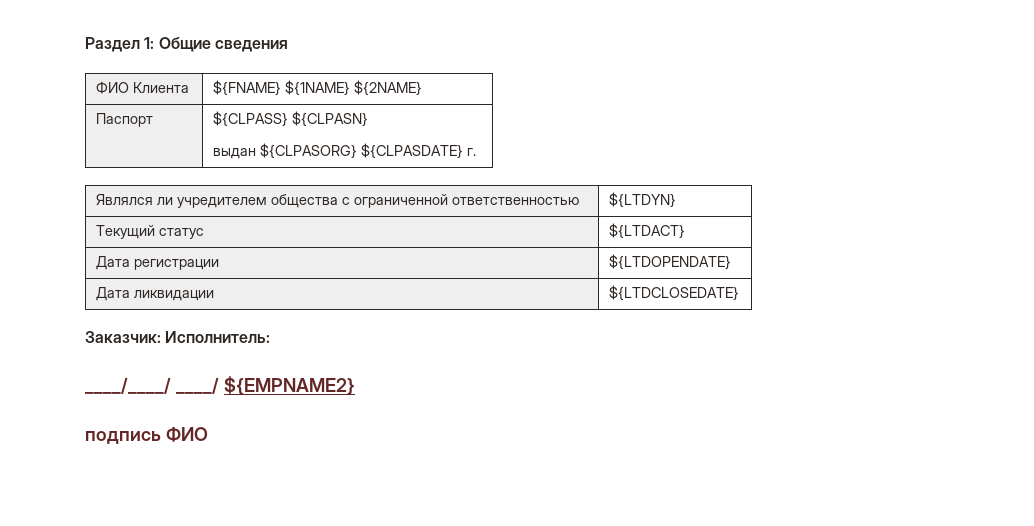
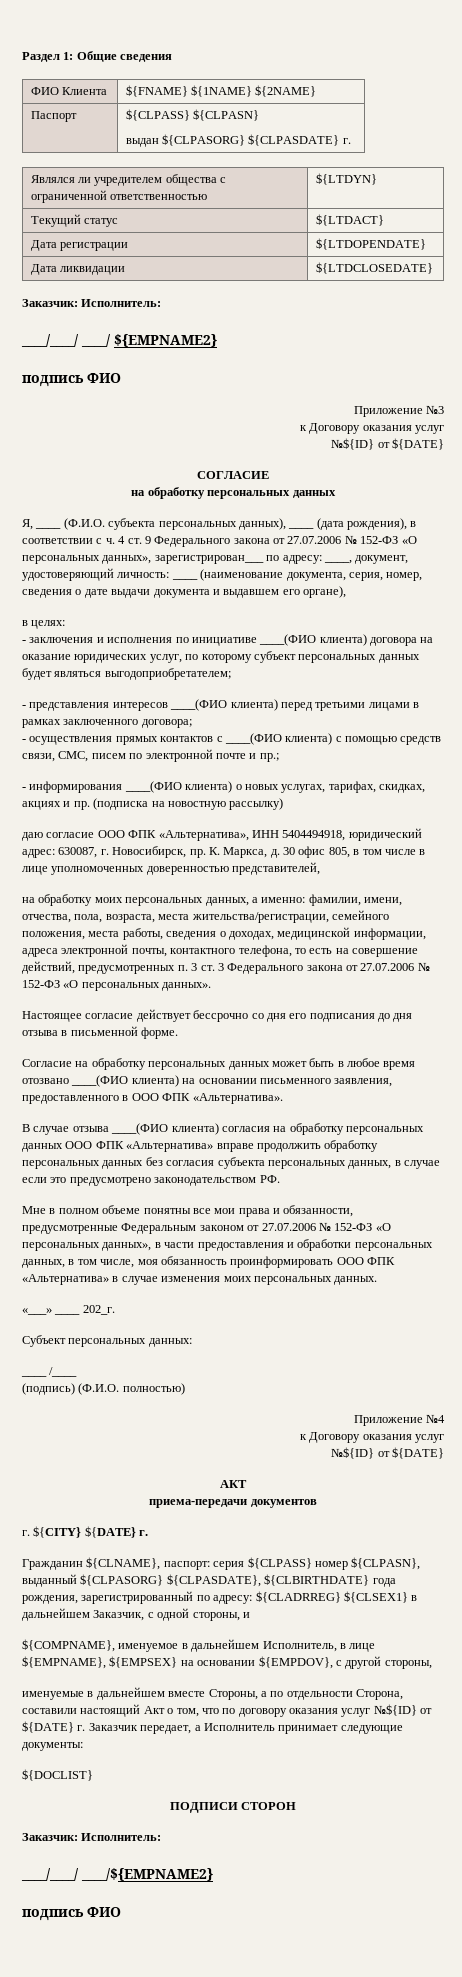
+ Приложение №3
+ к Договору оказания услуг
+ №${ID} от ${DATE}
+ СОГЛАСИЕ
+ на обработку персональных данных
+ Я, ____ (Ф.И.О. субъекта персональных данных), ____ (дата рождения), в соответствии с ч. 4 ст. 9 Федерального закона от 27.07.2006 № 152-ФЗ «О персональных данных», зарегистрирован___ по адресу: ____, документ, удостоверяющий личность: ____ (наименование документа, серия, номер, сведения о дате выдачи документа и выдавшем его органе),
+ в целях:
+ - заключения и исполнения по инициативе ____(ФИО клиента) договора на оказание юридических услуг, по которому субъект персональных данных будет являться выгодоприобретателем;
+ - представления интересов ____(ФИО клиента) перед третьими лицами в рамках заключенного договора;
+ - осуществления прямых контактов с ____(ФИО клиента) с помощью средств связи, СМС, писем по электронной почте и пр.;
+ - информирования ____(ФИО клиента) о новых услугах, тарифах, скидках, акциях и пр. (подписка на новостную рассылку)
+ даю согласие ООО ФПК «Альтернатива», ИНН 5404494918, юридический адрес: 630087, г. Новосибирск, пр. К. Маркса, д. 30 офис 805, в том числе в лице уполномоченных доверенностью представителей,
+ на обработку моих персональных данных, а именно: фамилии, имени, отчества, пола, возраста, места жительства/регистрации, семейного положения, места работы, сведения о доходах, медицинской информации, адреса электронной почты, контактного телефона, то есть на совершение действий, предусмотренных п. 3 ст. 3 Федерального закона от 27.07.2006 № 152-ФЗ «О персональных данных».
+ Настоящее согласие действует бессрочно со дня его подписания до дня отзыва в письменной форме.
+ Согласие на обработку персональных данных может быть в любое время отозвано ____(ФИО клиента) на основании письменного заявления, предоставленного в ООО ФПК «Альтернатива».
+ В случае отзыва ____(ФИО клиента) согласия на обработку персональных данных ООО ФПК «Альтернатива» вправе продолжить обработку персональных данных без согласия субъекта персональных данных, в случае если это предусмотрено законодательством РФ.
+ Мне в полном объеме понятны все мои права и обязанности, предусмотренные Федеральным законом от 27.07.2006 № 152-ФЗ «О персональных данных», в части предоставления и обработки персональных данных, в том числе, моя обязанность проинформировать ООО ФПК «Альтернатива» в случае изменения моих персональных данных.
+ «___» ____ 202_г.
+ Субъект персональных данных:
+ ____ /____
+ (подпись) (Ф.И.О. полностью)
+ Приложение №4
+ к Договору оказания услуг
+ №${ID} от ${DATE}
+ АКТ
+ приема-передачи документов
+ г. ${CITY} ${DATE} г.
+ Гражданин ${CLNAME}, паспорт: серия ${CLPASS} номер ${CLPASN}, выданный ${CLPASORG} ${CLPASDATE}, ${CLBIRTHDATE} года рождения, зарегистрированный по адресу: ${CLADRREG} ${CLSEX1} в дальнейшем Заказчик, с одной стороны, и
+ ${COMPNAME}, именуемое в дальнейшем Исполнитель, в лице ${EMPNAME}, ${EMPSEX} на основании ${EMPDOV}, с другой стороны,
+ именуемые в дальнейшем вместе Стороны, а по отдельности Сторона, составили настоящий Акт о том, что по договору оказания услуг №${ID} от ${DATE} г. Заказчик передает, а Исполнитель принимает следующие документы:
+ ${DOCLIST}
+ ПОДПИСИ СТОРОН
+ Заказчик: Исполнитель:
+ ____/____/ ____/${EMPNAME2}
+ подпись ФИО

